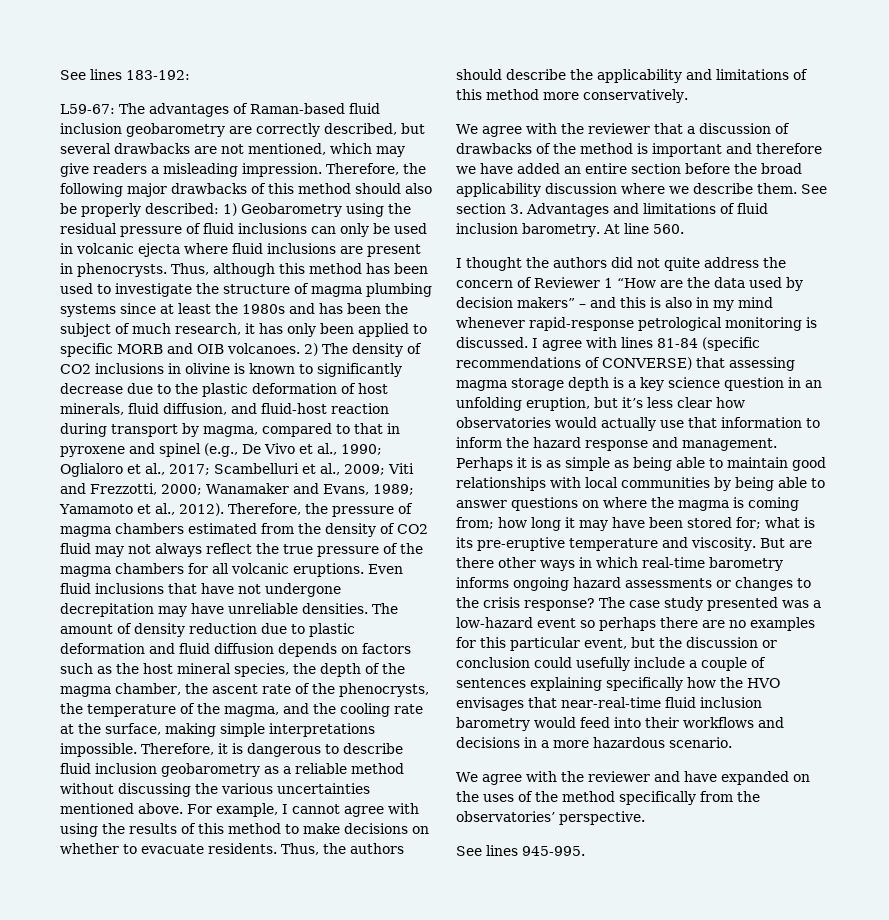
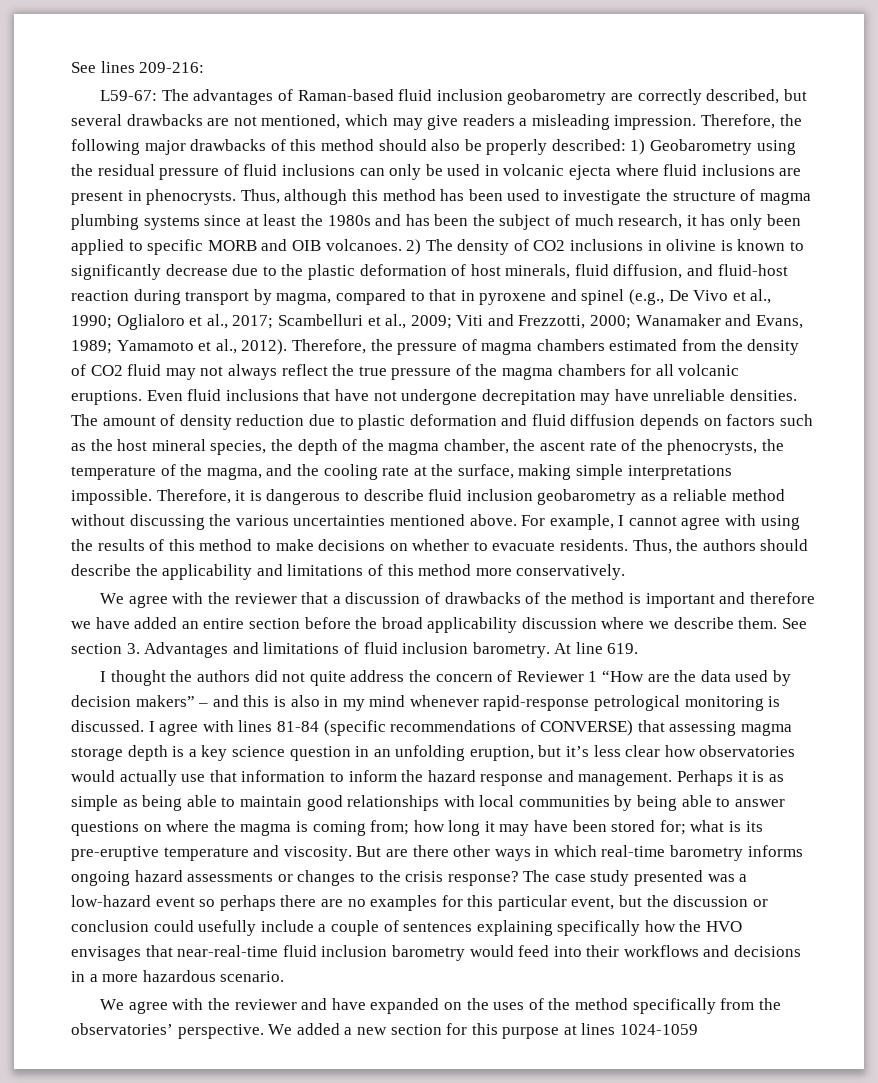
- See lines 183-192:
+ See lines 209-216:
- At line 560.
+ At line 619.
- We agree with the reviewer and have expanded on the uses of the method specifically from the observatories’ perspective.
- See lines 945-995.
+ We agree with the reviewer and have expanded on the uses of the method specifically from the observatories’ perspective. We added a new section for this purpose at lines 1024-1059

